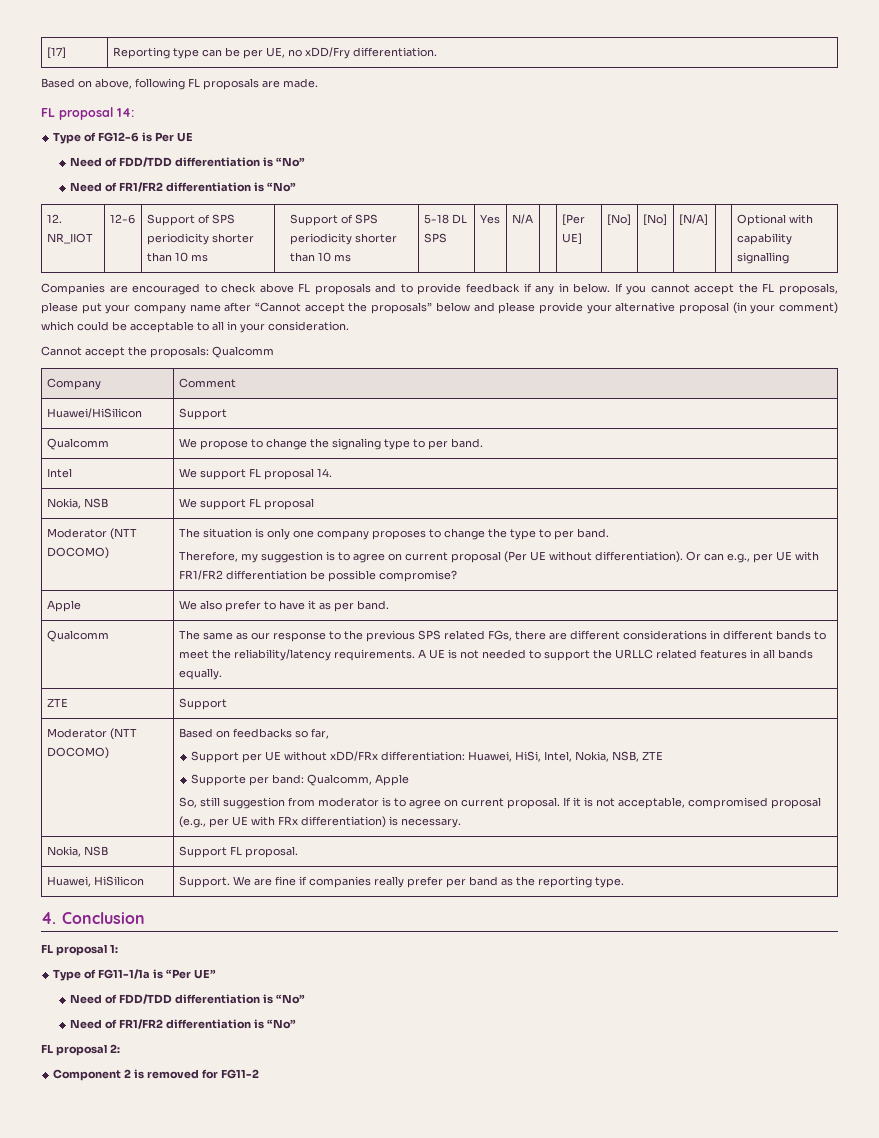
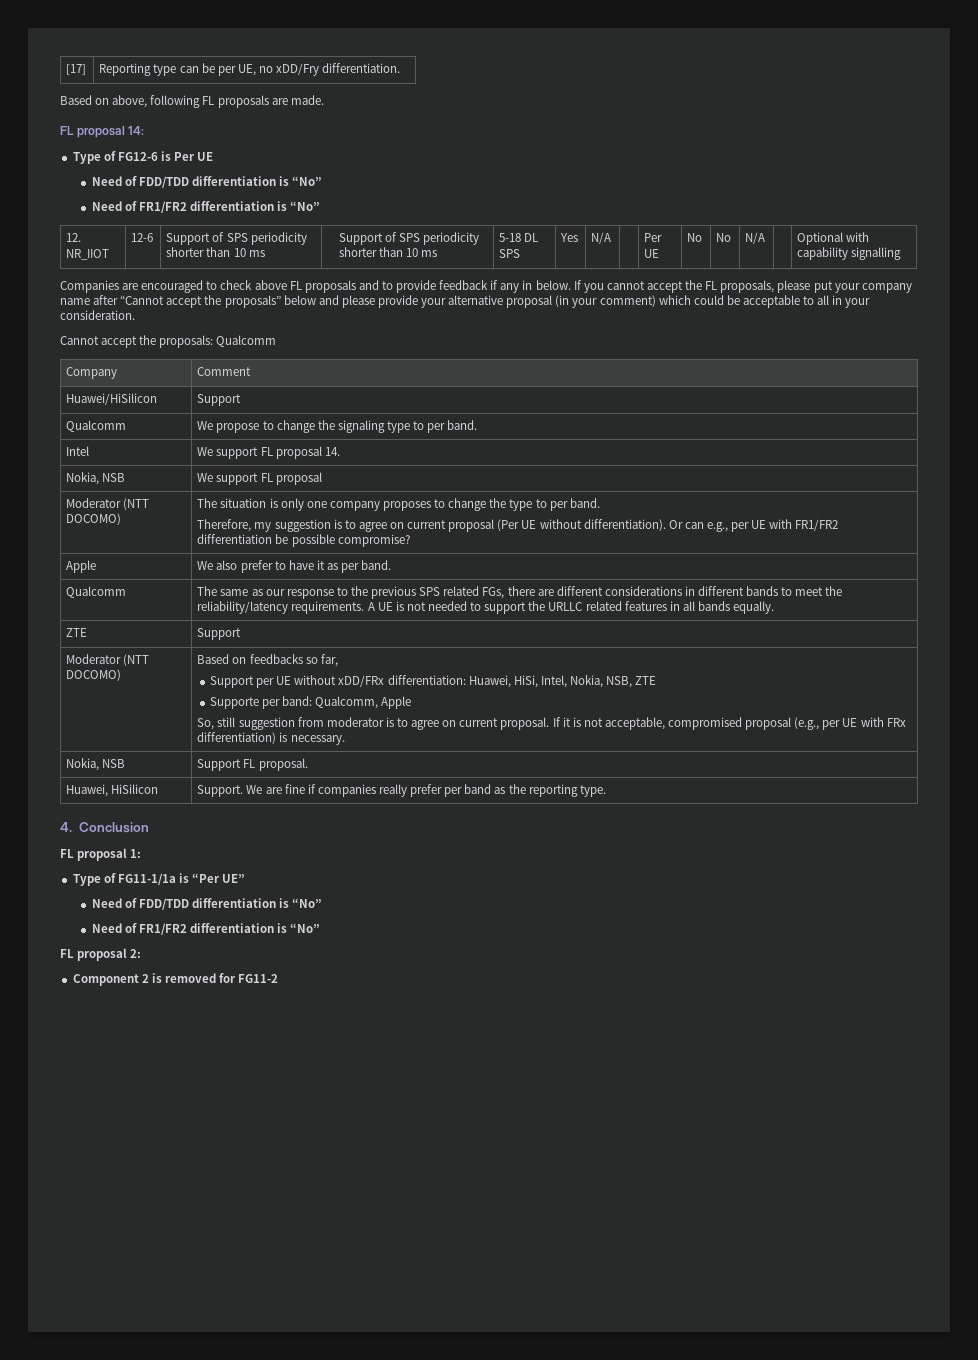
- 12. NR_IIOT | 12-6 | Support of SPS periodicity shorter than 10 ms | Support of SPS periodicity shorter than 10 ms | 5-18 DL SPS | Yes | N/A | | [Per UE] | [No] | [No] | [N/A] | | Optional with capability signalling
+ 12. NR_IIOT | 12-6 | Support of SPS periodicity shorter than 10 ms | Support of SPS periodicity shorter than 10 ms | 5-18 DL SPS | Yes | N/A | | Per UE | No | No | N/A | | Optional with capability signalling

